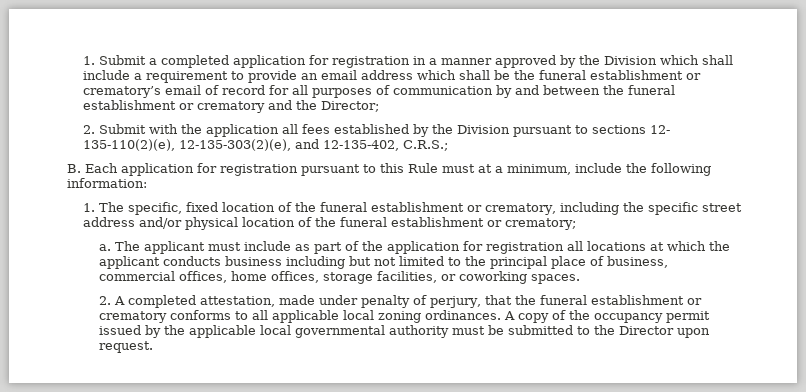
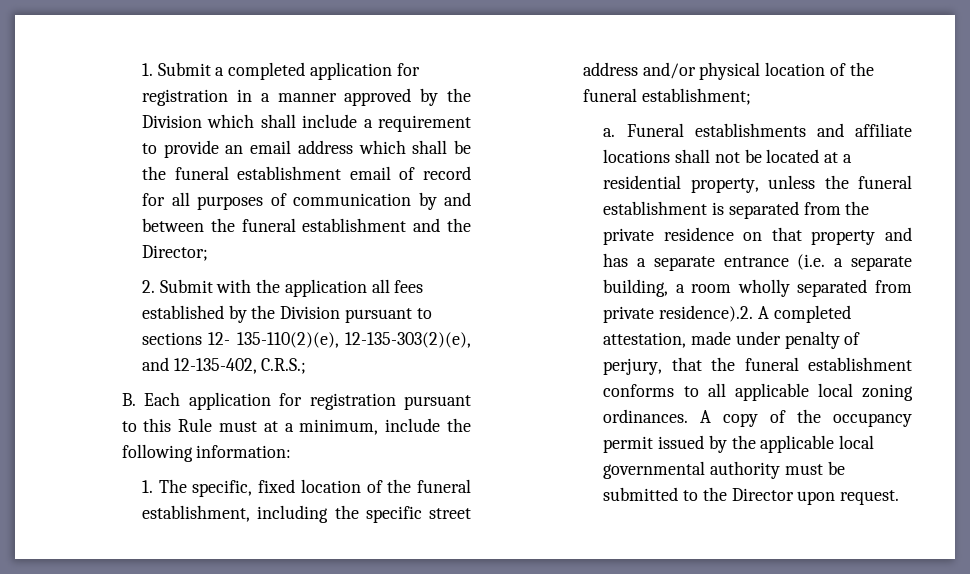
- 1. Submit a completed application for registration in a manner approved by the Division which shall include a requirement to provide an email address which shall be the funeral establishment or crematory’s email of record for all purposes of communication by and between the funeral establishment or crematory and the Director;
+ 1. Submit a completed application for registration in a manner approved by the Division which shall include a requirement to provide an email address which shall be the funeral establishment email of record for all purposes of communication by and between the funeral establishment and the Director;
- 1. The specific, fixed location of the funeral establishment or crematory, including the specific street address and/or physical location of the funeral establishment or crematory;
- a. The applicant must include as part of the application for registration all locations at which the applicant conducts business including but not limited to the principal place of business, commercial offices, home offices, storage facilities, or coworking spaces.
- 2. A completed attestation, made under penalty of perjury, that the funeral establishment or crematory conforms to all applicable local zoning ordinances.
+ 1. The specific, fixed location of the funeral establishment, including the specific street address and/or physical location of the funeral establishment;
+ a. Funeral establishments and affiliate locations shall not be located at a residential property, unless the funeral establishment is separated from the private residence on that property and has a separate entrance (i.e. a separate building, a room wholly separated from private residence).2. A completed attestation, made under penalty of perjury, that the funeral establishment conforms to all applicable local zoning ordinances.

